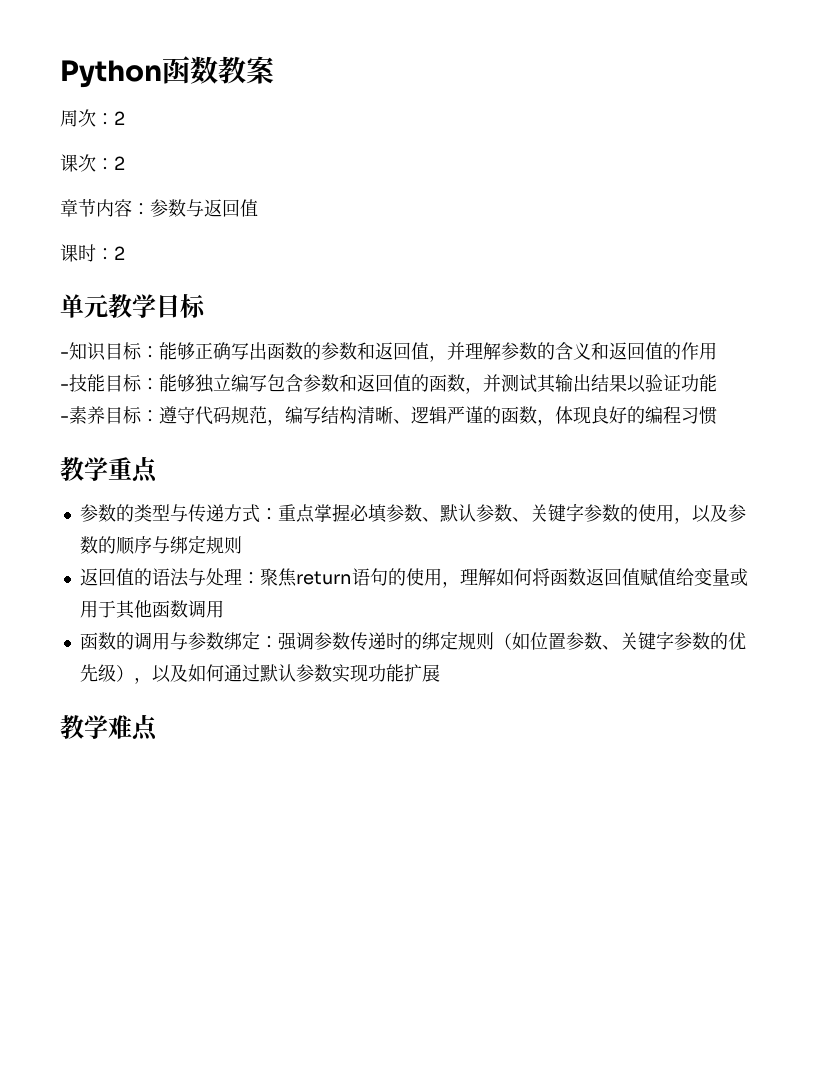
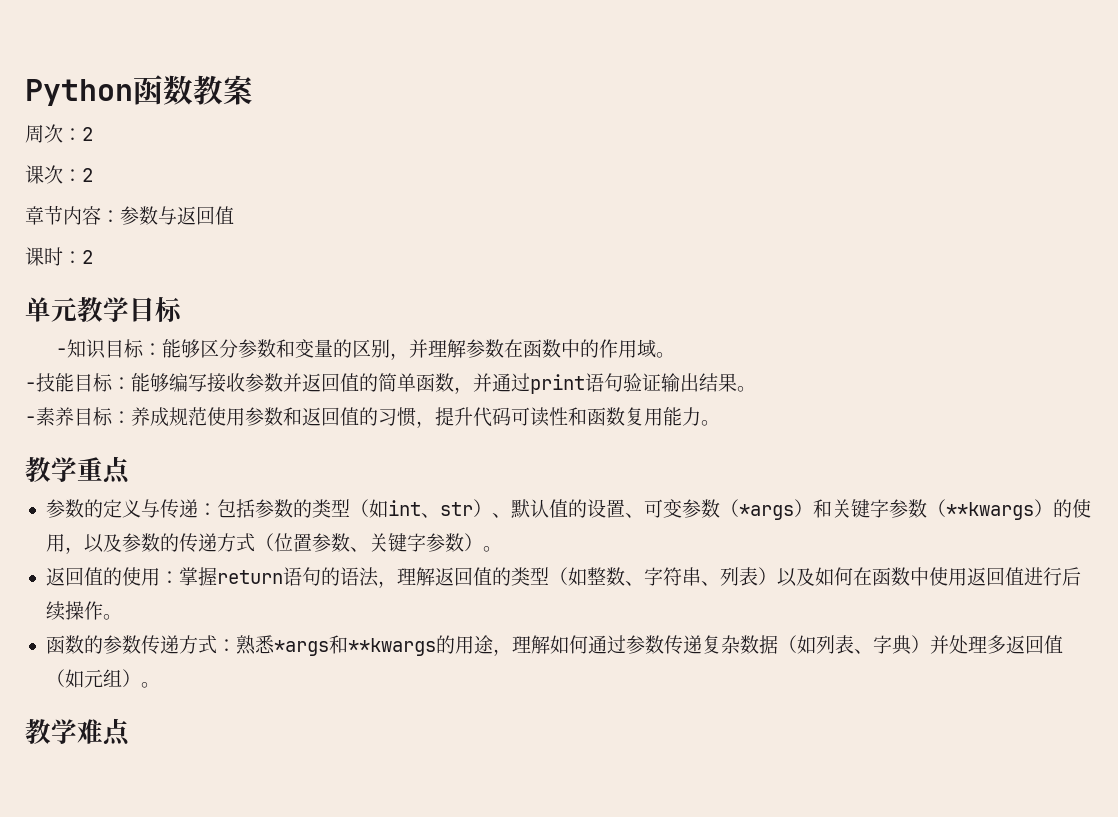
- -知识目标：能够正确写出函数的参数和返回值，并理解参数的含义和返回值的作用
+ -知识目标：能够区分参数和变量的区别，并理解参数在函数中的作用域。
- -技能目标：能够独立编写包含参数和返回值的函数，并测试其输出结果以验证功能
- -素养目标：遵守代码规范，编写结构清晰、逻辑严谨的函数，体现良好的编程习惯
+ -技能目标：能够编写接收参数并返回值的简单函数，并通过print语句验证输出结果。
+ -素养目标：养成规范使用参数和返回值的习惯，提升代码可读性和函数复用能力。
  教学重点
- 参数的类型与传递方式：重点掌握必填参数、默认参数、关键字参数的使用，以及参数的顺序与绑定规则
- 返回值的语法与处理：聚焦return语句的使用，理解如何将函数返回值赋值给变量或用于其他函数调用
- 函数的调用与参数绑定：强调参数传递时的绑定规则（如位置参数、关键字参数的优先级），以及如何通过默认参数实现功能扩展
+ 参数的定义与传递：包括参数的类型（如int、str）、默认值的设置、可变参数（*args）和关键字参数（**kwargs）的使用，以及参数的传递方式（位置参数、关键字参数）。
+ 返回值的使用：掌握return语句的语法，理解返回值的类型（如整数、字符串、列表）以及如何在函数中使用返回值进行后续操作。
+ 函数的参数传递方式：熟悉*args和**kwargs的用途，理解如何通过参数传递复杂数据（如列表、字典）并处理多返回值（如元组）。

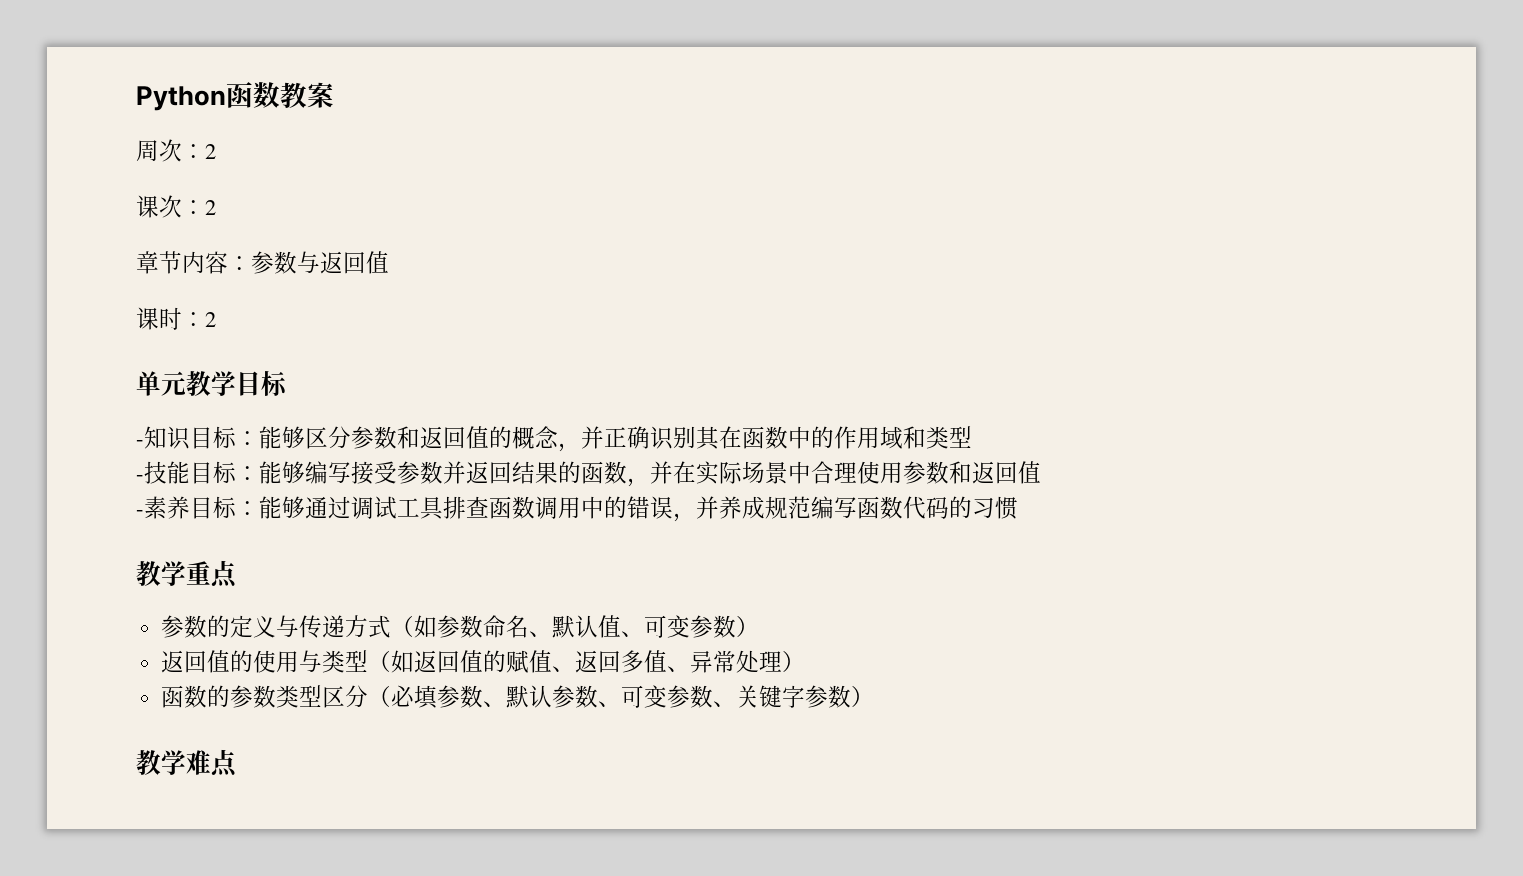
- -知识目标：能够区分参数和变量的区别，并理解参数在函数中的作用域。
+ -知识目标：能够区分参数和返回值的概念，并正确识别其在函数中的作用域和类型
- -技能目标：能够编写接收参数并返回值的简单函数，并通过print语句验证输出结果。
- -素养目标：养成规范使用参数和返回值的习惯，提升代码可读性和函数复用能力。
+ -技能目标：能够编写接受参数并返回结果的函数，并在实际场景中合理使用参数和返回值
+ -素养目标：能够通过调试工具排查函数调用中的错误，并养成规范编写函数代码的习惯
- 参数的定义与传递：包括参数的类型（如int、str）、默认值的设置、可变参数（*args）和关键字参数（**kwargs）的使用，以及参数的传递方式（位置参数、关键字参数）。
- 返回值的使用：掌握return语句的语法，理解返回值的类型（如整数、字符串、列表）以及如何在函数中使用返回值进行后续操作。
- 函数的参数传递方式：熟悉*args和**kwargs的用途，理解如何通过参数传递复杂数据（如列表、字典）并处理多返回值（如元组）。
+ 参数的定义与传递方式（如参数命名、默认值、可变参数）
+ 返回值的使用与类型（如返回值的赋值、返回多值、异常处理）
+ 函数的参数类型区分（必填参数、默认参数、可变参数、关键字参数）

